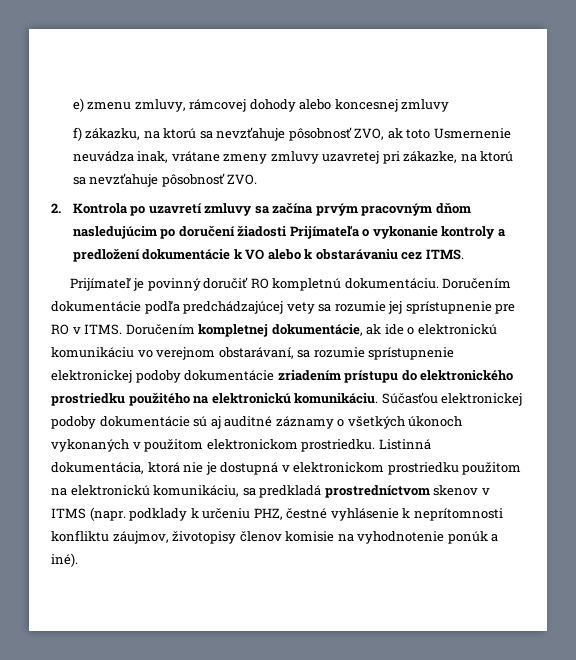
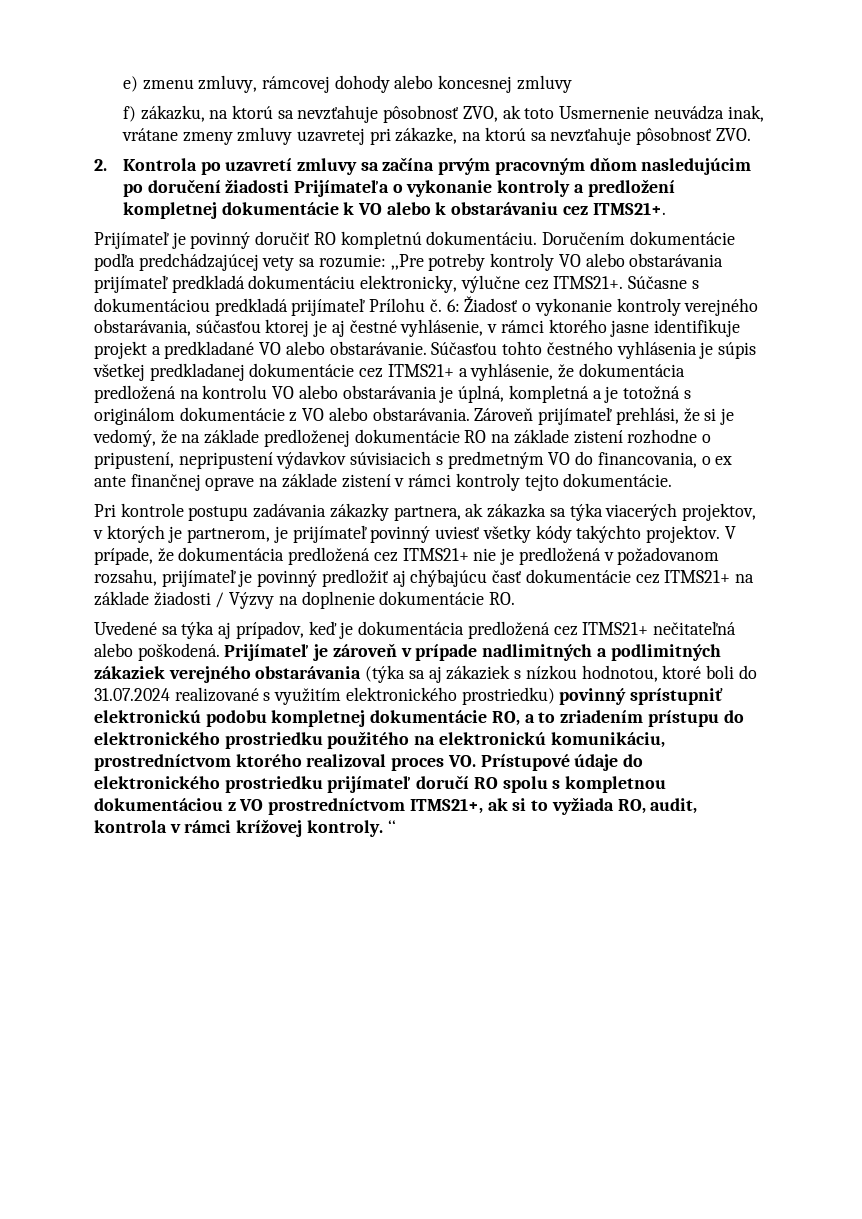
- 2. Kontrola po uzavretí zmluvy sa začína prvým pracovným dňom nasledujúcim po doručení žiadosti Prijímateľa o vykonanie kontroly a predložení dokumentácie k VO alebo k obstarávaniu cez ITMS.
+ 2. Kontrola po uzavretí zmluvy sa začína prvým pracovným dňom nasledujúcim po doručení žiadosti Prijímateľa o vykonanie kontroly a predložení kompletnej dokumentácie k VO alebo k obstarávaniu cez ITMS21+.
- Doručením dokumentácie podľa predchádzajúcej vety sa rozumie jej sprístupnenie pre RO v ITMS. Doručením kompletnej dokumentácie, ak ide o elektronickú komunikáciu vo verejnom obstarávaní, sa rozumie sprístupnenie elektronickej podoby dokumentácie zriadením prístupu do elektronického prostriedku použitého na elektronickú komunikáciu. Súčasťou elektronickej podoby dokumentácie sú aj auditné záznamy o všetkých úkonoch vykonaných v použitom elektronickom prostriedku. Listinná dokumentácia, ktorá nie je dostupná v elektronickom prostriedku použitom na elektronickú komunikáciu, sa predkladá prostredníctvom skenov v ITMS (napr. podklady k určeniu PHZ, čestné vyhlásenie k neprítomnosti konfliktu záujmov, životopisy členov komisie na vyhodnotenie ponúk a iné).
+ Doručením dokumentácie podľa predchádzajúcej vety sa rozumie: ,,Pre potreby kontroly VO alebo obstarávania prijímateľ predkladá dokumentáciu elektronicky, výlučne cez ITMS21+. Súčasne s dokumentáciou predkladá prijímateľ Prílohu č. 6: Žiadosť o vykonanie kontroly verejného obstarávania, súčasťou ktorej je aj čestné vyhlásenie, v rámci ktorého jasne identifikuje projekt a predkladané VO alebo obstarávanie. Súčasťou tohto čestného vyhlásenia je súpis všetkej predkladanej dokumentácie cez ITMS21+ a vyhlásenie, že dokumentácia predložená na kontrolu VO alebo obstarávania je úplná, kompletná a je totožná s originálom dokumentácie z VO alebo obstarávania. Zároveň prijímateľ prehlási, že si je vedomý, že na základe predloženej dokumentácie RO na základe zistení rozhodne o pripustení, nepripustení výdavkov súvisiacich s predmetným VO do financovania, o ex ante finančnej oprave na základe zistení v rámci kontroly tejto dokumentácie.
+ Pri kontrole postupu zadávania zákazky partnera, ak zákazka sa týka viacerých projektov, v ktorých je partnerom, je prijímateľ povinný uviesť všetky kódy takýchto projektov. V prípade, že dokumentácia predložená cez ITMS21+ nie je predložená v požadovanom rozsahu, prijímateľ je povinný predložiť aj chýbajúcu časť dokumentácie cez ITMS21+ na základe žiadosti / Výzvy na doplnenie dokumentácie RO.
+ Uvedené sa týka aj prípadov, keď je dokumentácia predložená cez ITMS21+ nečitateľná alebo poškodená. Prijímateľ je zároveň v prípade nadlimitných a podlimitných zákaziek verejného obstarávania (týka sa aj zákaziek s nízkou hodnotou, ktoré boli do 31.07.2024 realizované s využitím elektronického prostriedku) povinný sprístupniť elektronickú podobu kompletnej dokumentácie RO, a to zriadením prístupu do elektronického prostriedku použitého na elektronickú komunikáciu, prostredníctvom ktorého realizoval proces VO. Prístupové údaje do elektronického prostriedku prijímateľ doručí RO spolu s kompletnou dokumentáciou z VO prostredníctvom ITMS21+, ak si to vyžiada RO, audit, kontrola v rámci krížovej kontroly. ‘‘

